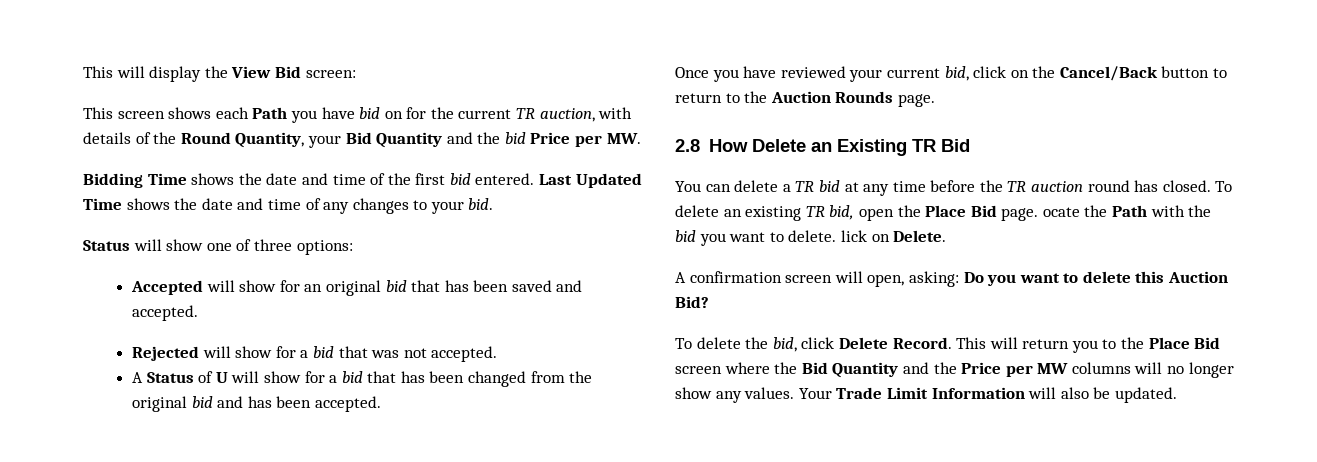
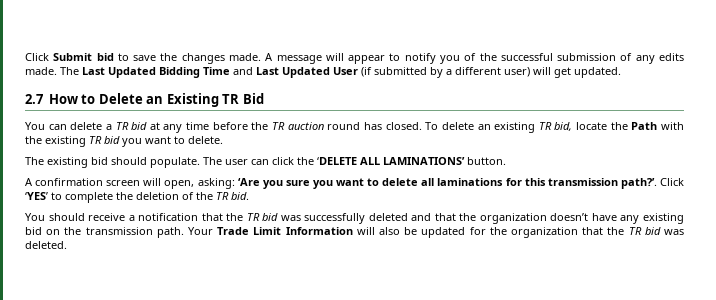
- This will display the View Bid screen:
- This screen shows each Path you have bid on for the current TR auction, with details of the Round Quantity, your Bid Quantity and the bid Price per MW.
- Bidding Time shows the date and time of the first bid entered. Last Updated Time shows the date and time of any changes to your bid.
- Status will show one of three options:
- Accepted will show for an original bid that has been saved and accepted.
- Rejected will show for a bid that was not accepted.
- A Status of U will show for a bid that has been changed from the original bid and has been accepted.
- Once you have reviewed your current bid, click on the Cancel/Back button to return to the Auction Rounds page.
- 2.8 How Delete an Existing TR Bid
+ Click Submit bid to save the changes made. A message will appear to notify you of the successful submission of any edits made. The Last Updated Bidding Time and Last Updated User (if submitted by a different user) will get updated.
+ 2.7 How to Delete an Existing TR Bid
- To delete an existing TR bid, open the Place Bid page. ocate the Path with the bid you want to delete. lick on Delete.
+ To delete an existing TR bid, locate the Path with the existing TR bid you want to delete.
+ The existing bid should populate. The user can click the ‘DELETE ALL LAMINATIONS’ button.
- A confirmation screen will open, asking: Do you want to delete this Auction Bid?
- To delete the bid, click Delete Record. This will return you to the Place Bid screen where the Bid Quantity and the Price per MW columns will no longer show any values.
+ A confirmation screen will open, asking: ‘Are you sure you want to delete all laminations for this transmission path?’. Click ‘YES’ to complete the deletion of the TR bid.
+ You should receive a notification that the TR bid was successfully deleted and that the organization doesn’t have any existing bid on the transmission path.
- Your Trade Limit Information will also be updated.
+ Your Trade Limit Information will also be updated for the organization that the TR bid was deleted.

